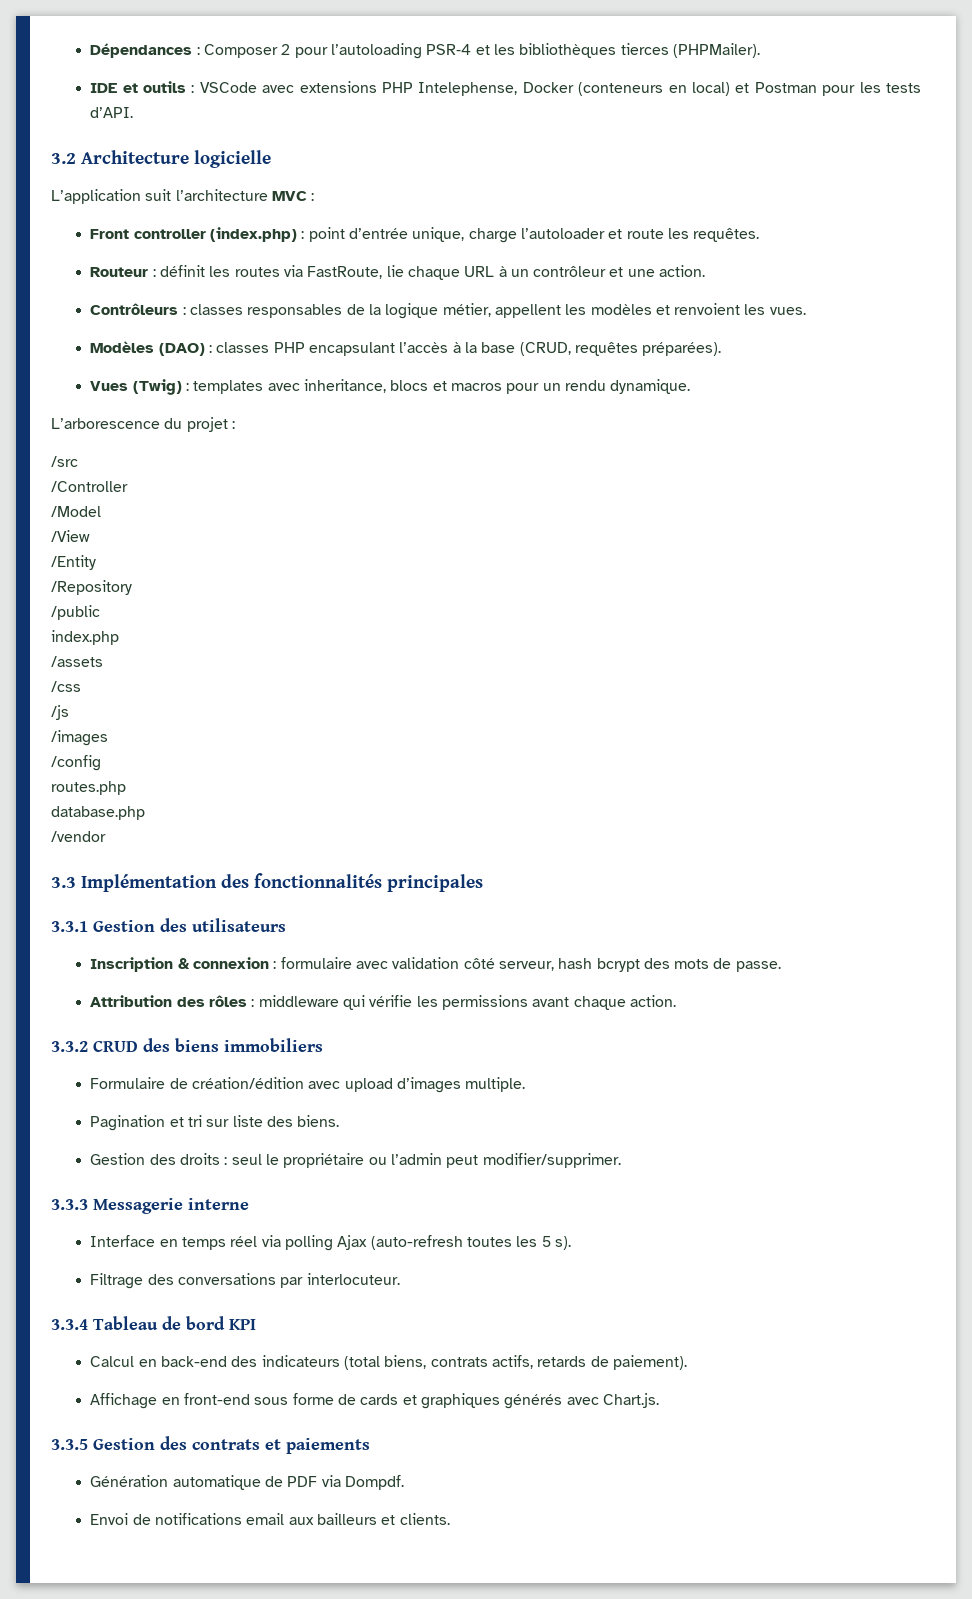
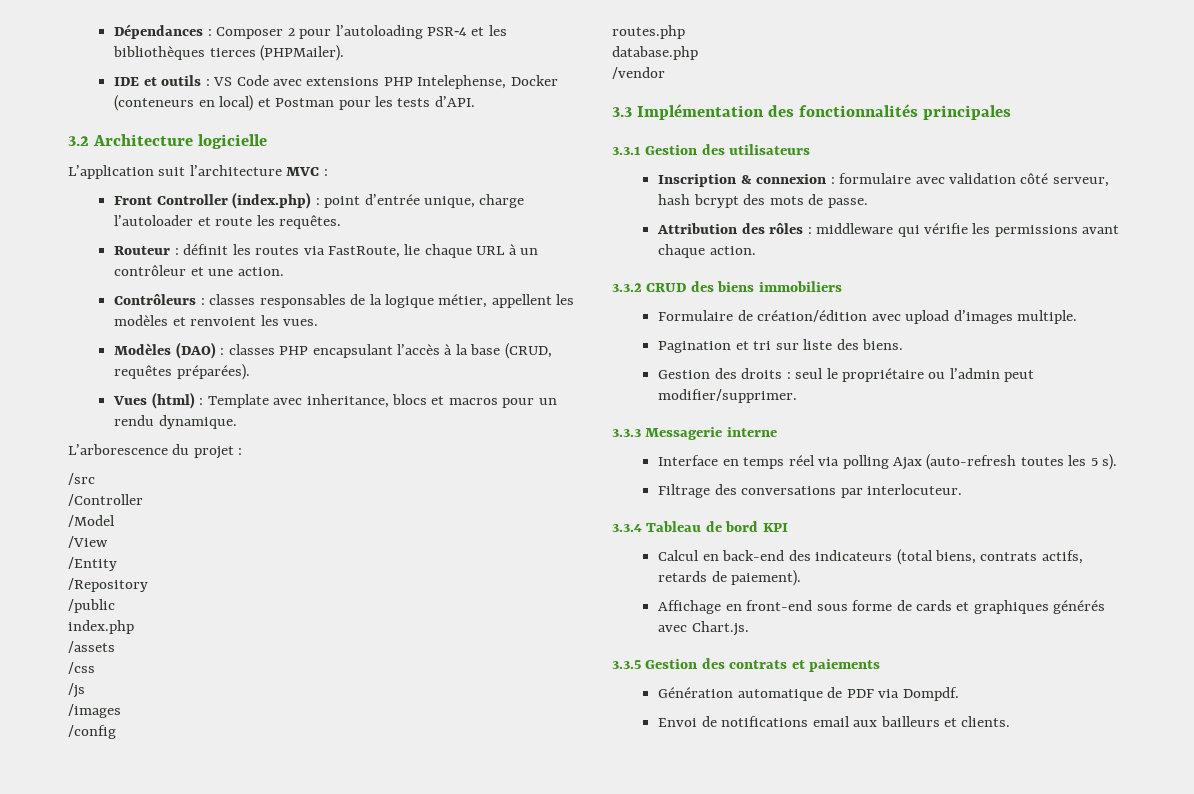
- IDE et outils : VSCode avec extensions PHP Intelephense, Docker (conteneurs en local) et Postman pour les tests d’API.
+ IDE et outils : VS Code avec extensions PHP Intelephense, Docker (conteneurs en local) et Postman pour les tests d’API.
- Front controller (index.php) : point d’entrée unique, charge l’autoloader et route les requêtes.
+ Front Controller (index.php) : point d’entrée unique, charge l’autoloader et route les requêtes.
- Vues (Twig) : templates avec inheritance, blocs et macros pour un rendu dynamique.
+ Vues (html) : Template avec inheritance, blocs et macros pour un rendu dynamique.

